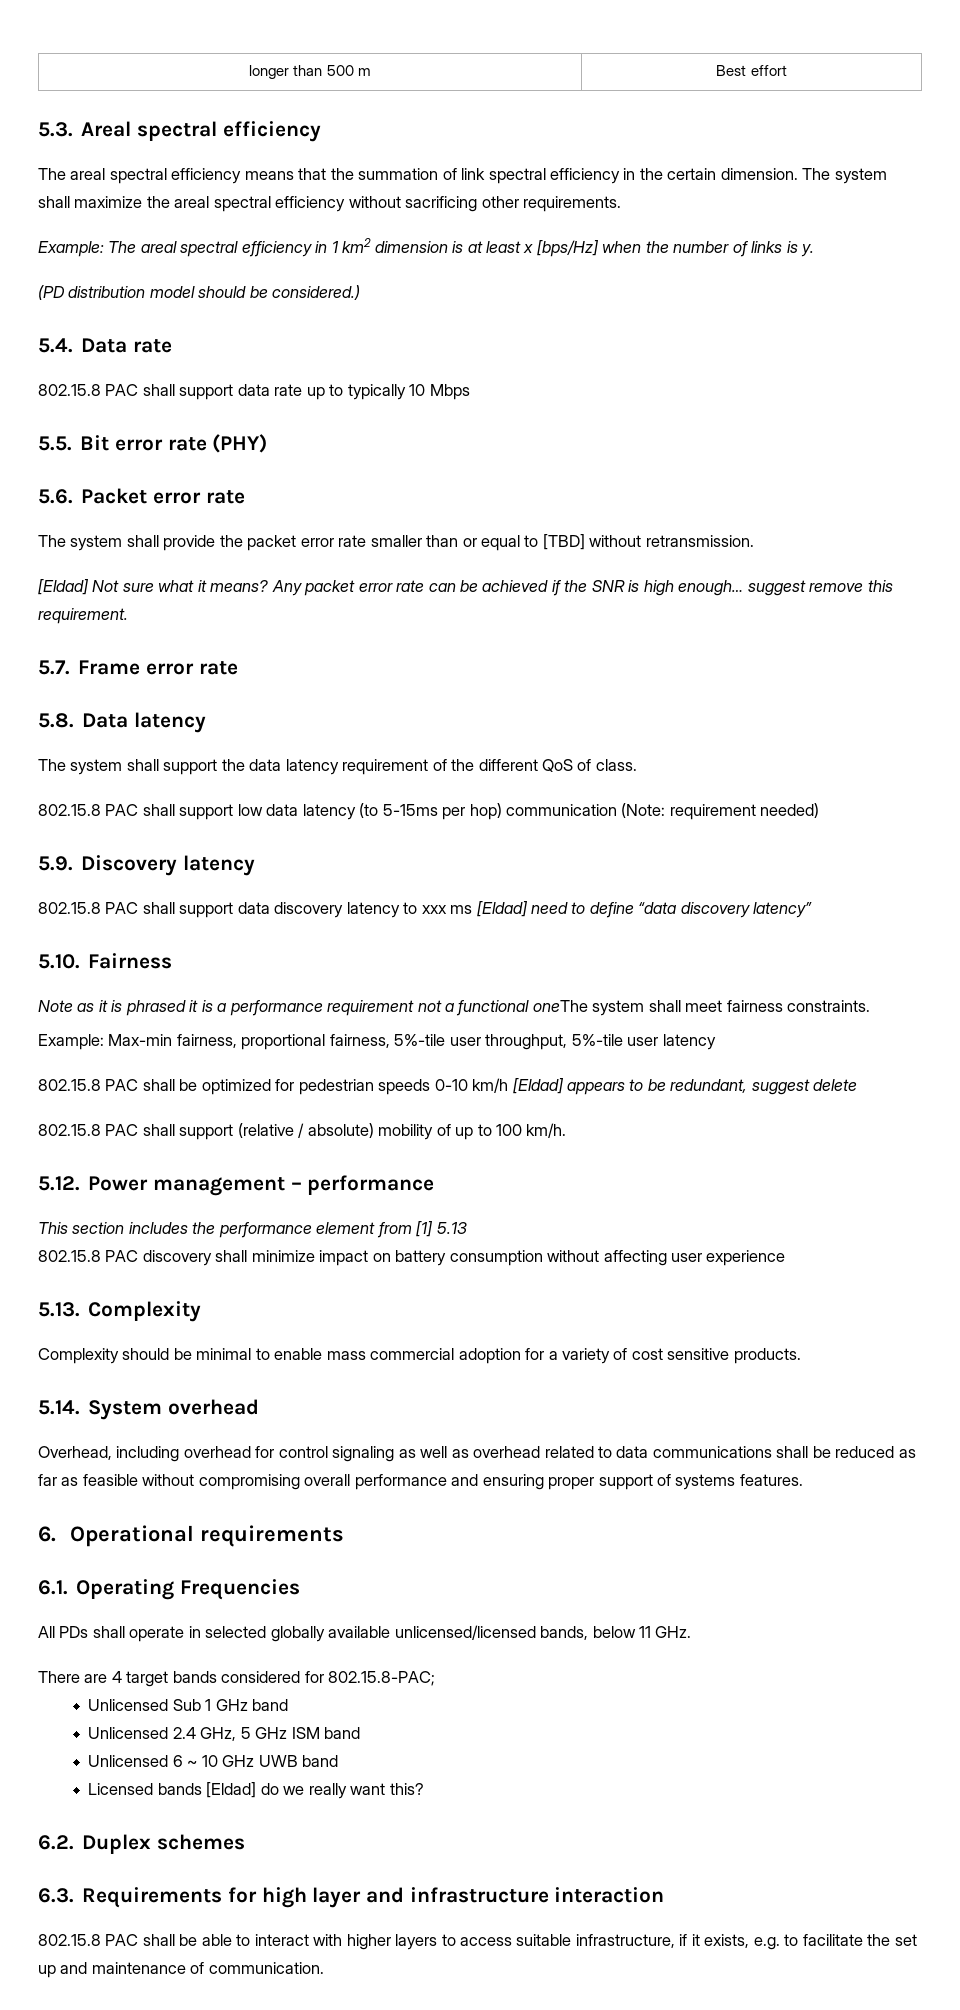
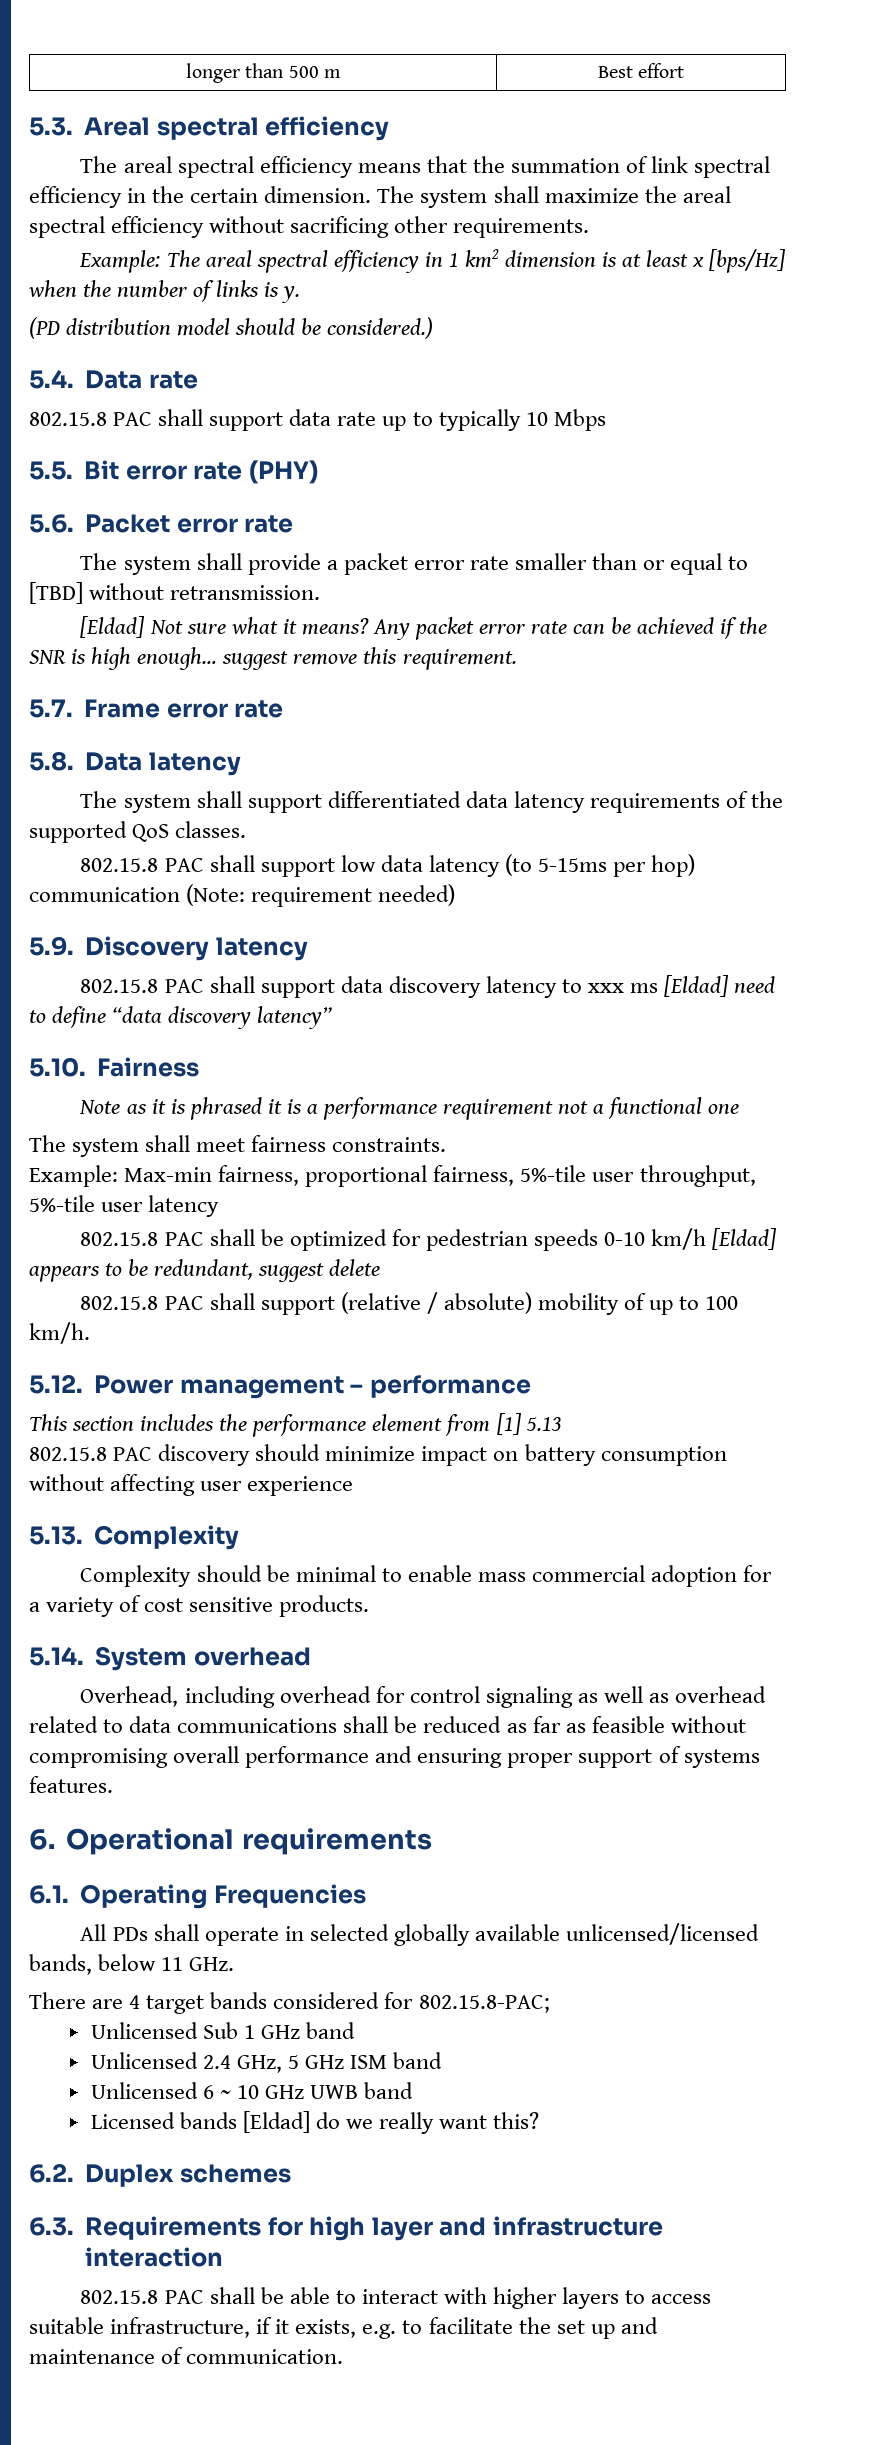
- The system shall provide the packet error rate smaller than or equal to [TBD] without retransmission.
+ The system shall provide a packet error rate smaller than or equal to [TBD] without retransmission.
- The system shall support the data latency requirement of the different QoS of class.
+ The system shall support differentiated data latency requirements of the supported QoS classes.
- Note as it is phrased it is a performance requirement not a functional oneThe system shall meet fairness constraints.
+ Note as it is phrased it is a performance requirement not a functional one
+ The system shall meet fairness constraints.
- 802.15.8 PAC discovery shall minimize impact on battery consumption without affecting user experience
+ 802.15.8 PAC discovery should minimize impact on battery consumption without affecting user experience

